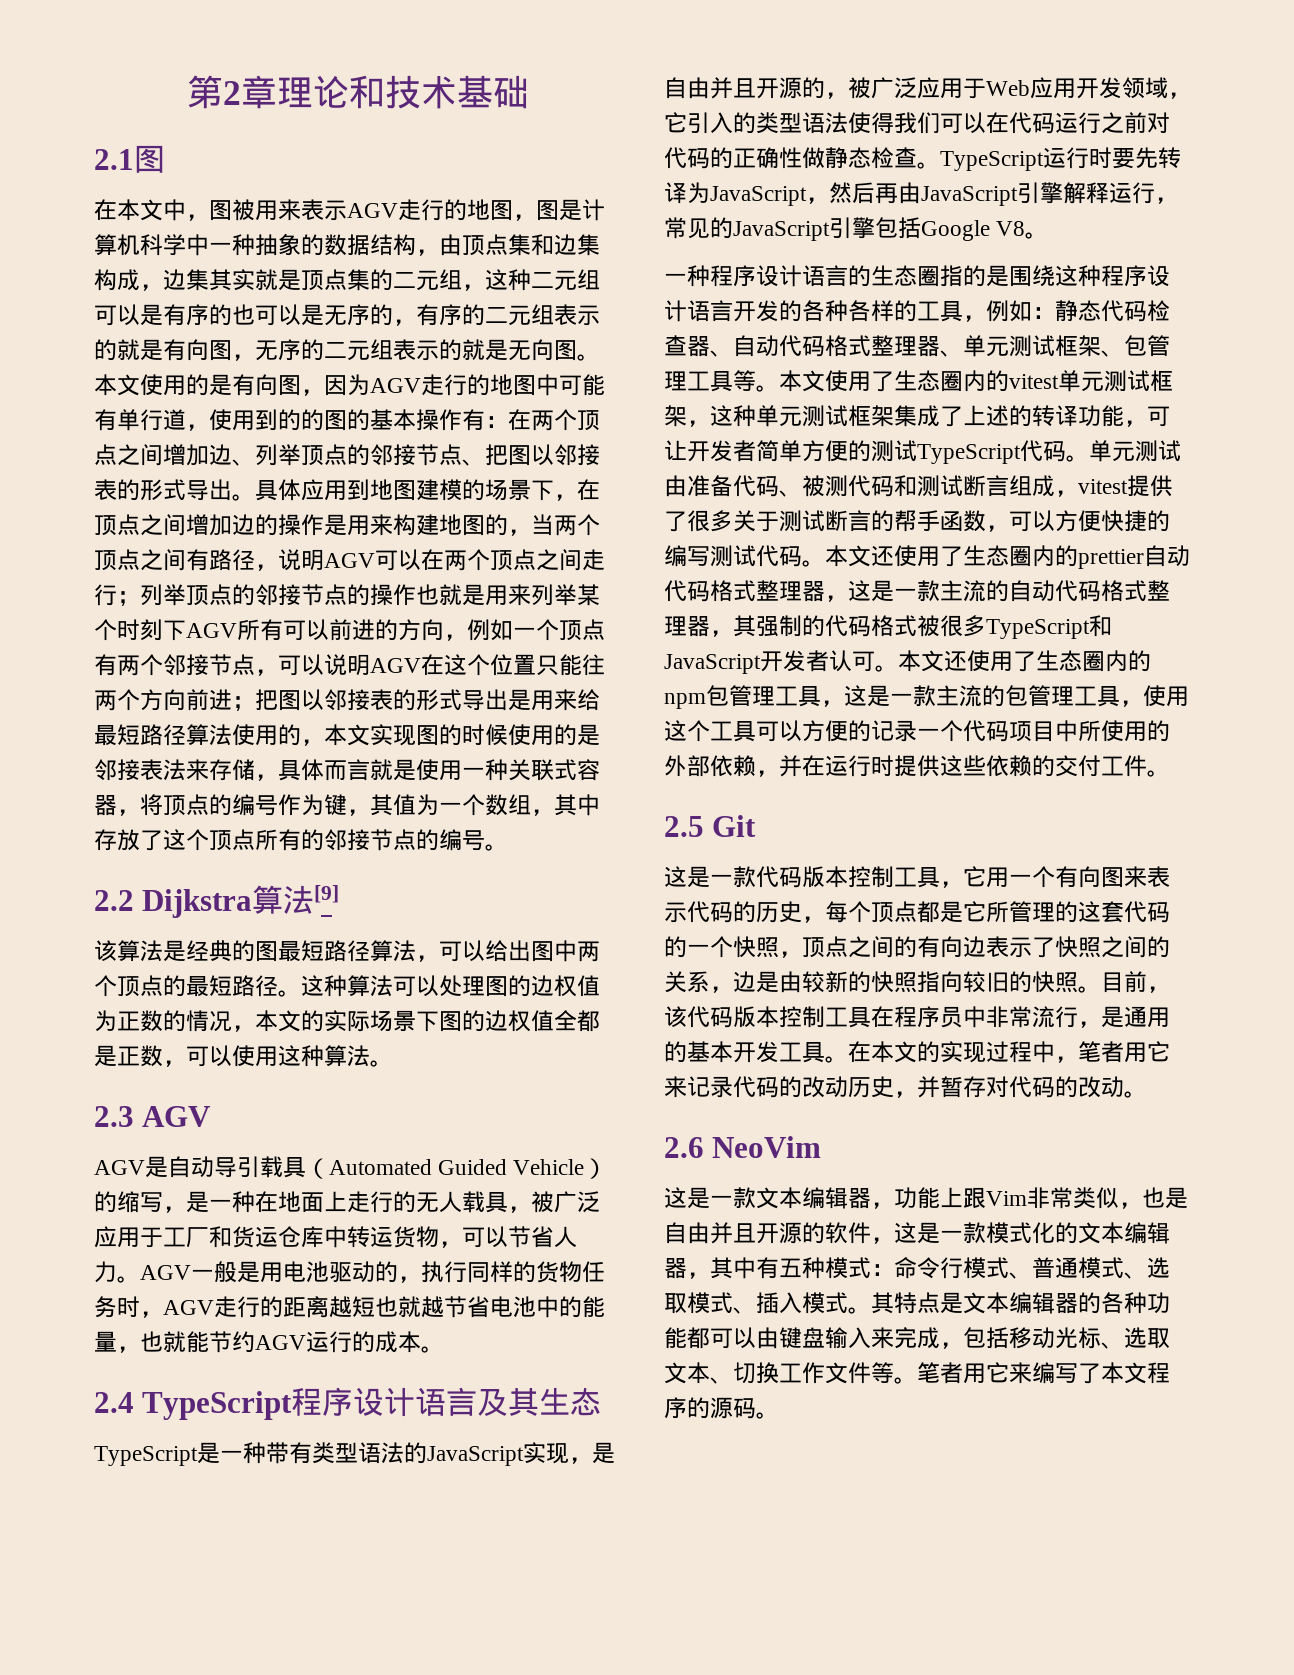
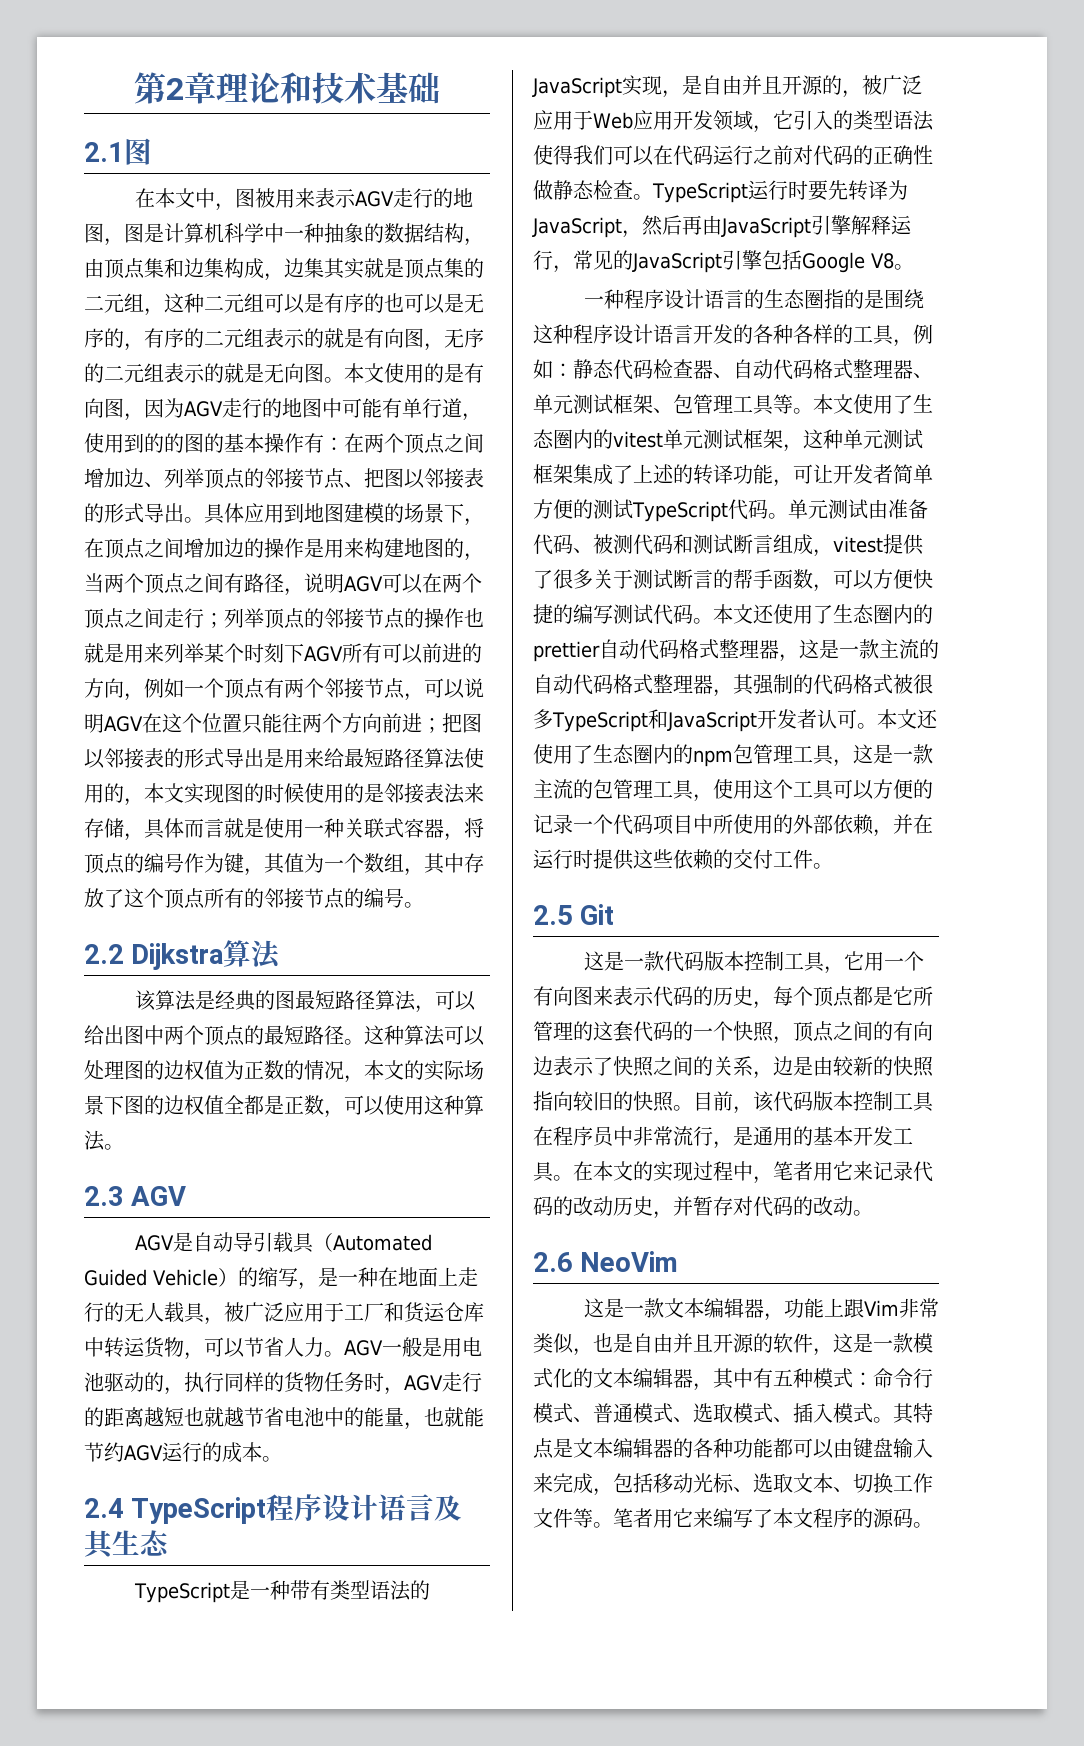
- 2.2 Dijkstra算法[9]
+ 2.2 Dijkstra算法

